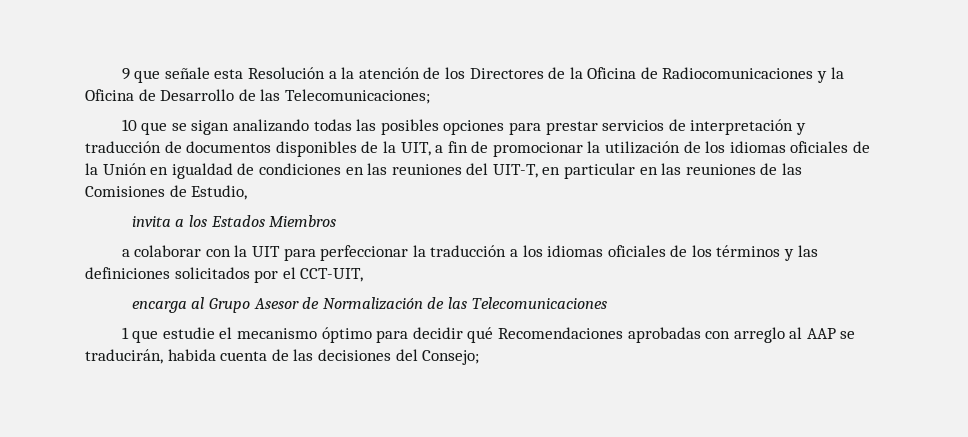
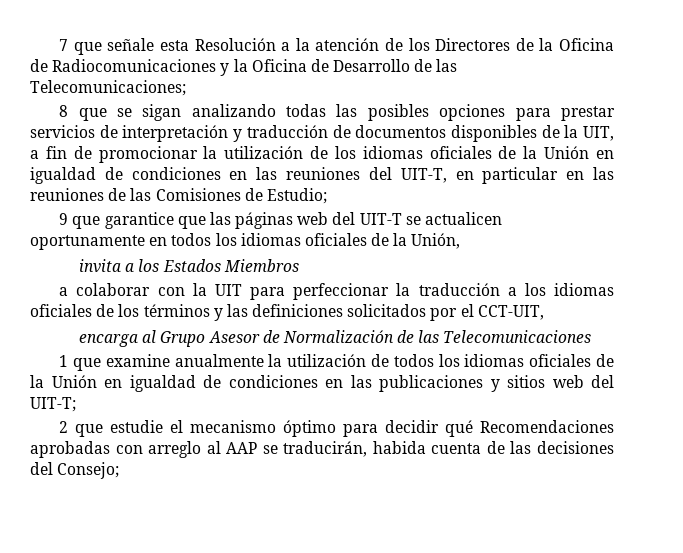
- 9 que señale esta Resolución a la atención de los Directores de la Oficina de Radiocomunicaciones y la Oficina de Desarrollo de las Telecomunicaciones;
+ 7 que señale esta Resolución a la atención de los Directores de la Oficina de Radiocomunicaciones y la Oficina de Desarrollo de las Telecomunicaciones;
- 10 que se sigan analizando todas las posibles opciones para prestar servicios de interpretación y traducción de documentos disponibles de la UIT, a fin de promocionar la utilización de los idiomas oficiales de la Unión en igualdad de condiciones en las reuniones del UIT-T, en particular en las reuniones de las Comisiones de Estudio,
+ 8 que se sigan analizando todas las posibles opciones para prestar servicios de interpretación y traducción de documentos disponibles de la UIT, a fin de promocionar la utilización de los idiomas oficiales de la Unión en igualdad de condiciones en las reuniones del UIT-T, en particular en las reuniones de las Comisiones de Estudio;
+ 9 que garantice que las páginas web del UIT-T se actualicen oportunamente en todos los idiomas oficiales de la Unión,
- 1 que estudie el mecanismo óptimo para decidir qué Recomendaciones aprobadas con arreglo al AAP se traducirán, habida cuenta de las decisiones del Consejo;
+ 1 que examine anualmente la utilización de todos los idiomas oficiales de la Unión en igualdad de condiciones en las publicaciones y sitios web del UIT-T;
+ 2 que estudie el mecanismo óptimo para decidir qué Recomendaciones aprobadas con arreglo al AAP se traducirán, habida cuenta de las decisiones del Consejo;

